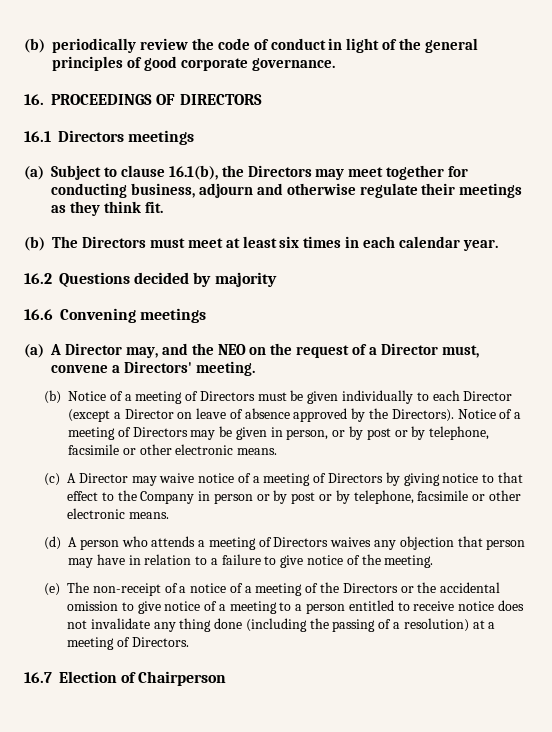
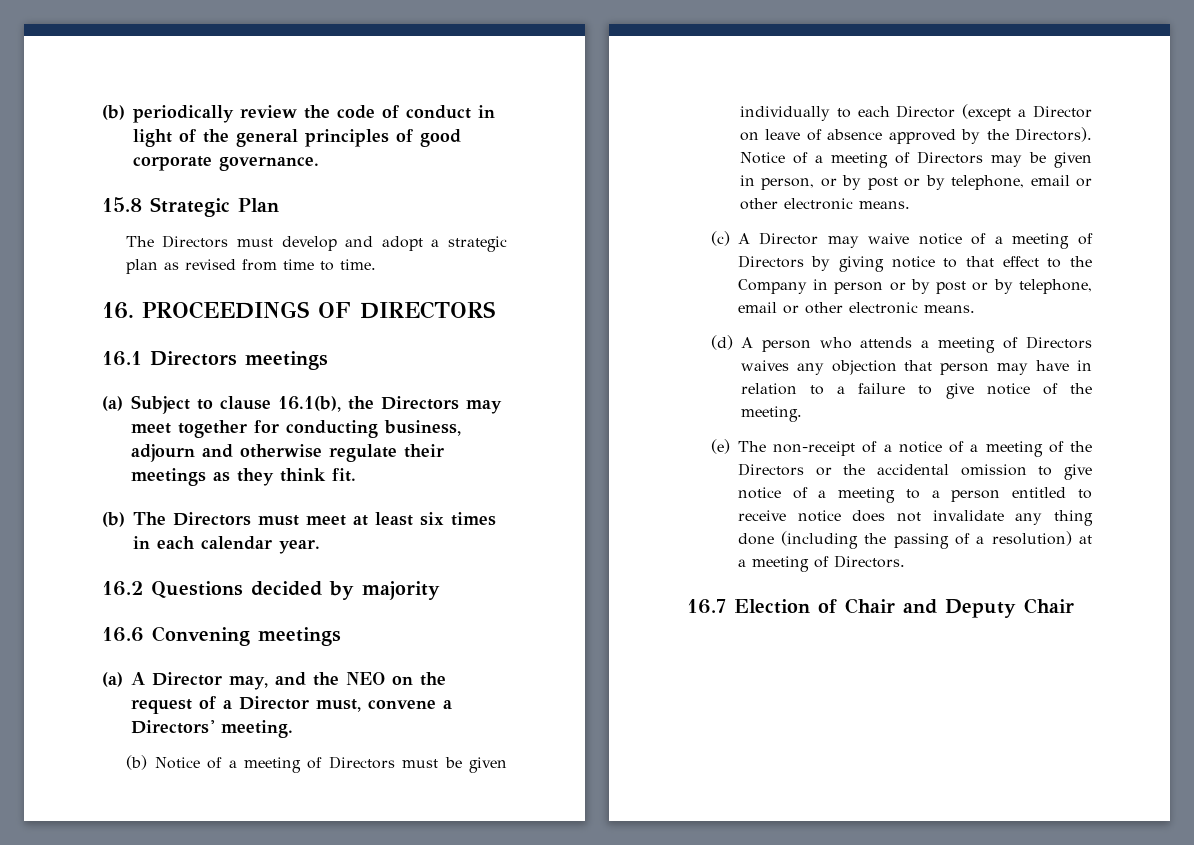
+ 15.8 Strategic Plan
+ The Directors must develop and adopt a strategic plan as revised from time to time.
- Notice of a meeting of Directors may be given in person, or by post or by telephone, facsimile or other electronic means.
+ Notice of a meeting of Directors may be given in person, or by post or by telephone, email or other electronic means.
- (c) A Director may waive notice of a meeting of Directors by giving notice to that effect to the Company in person or by post or by telephone, facsimile or other electronic means.
+ (c) A Director may waive notice of a meeting of Directors by giving notice to that effect to the Company in person or by post or by telephone, email or other electronic means.
- 16.7 Election of Chairperson
+ 16.7 Election of Chair and Deputy Chair

